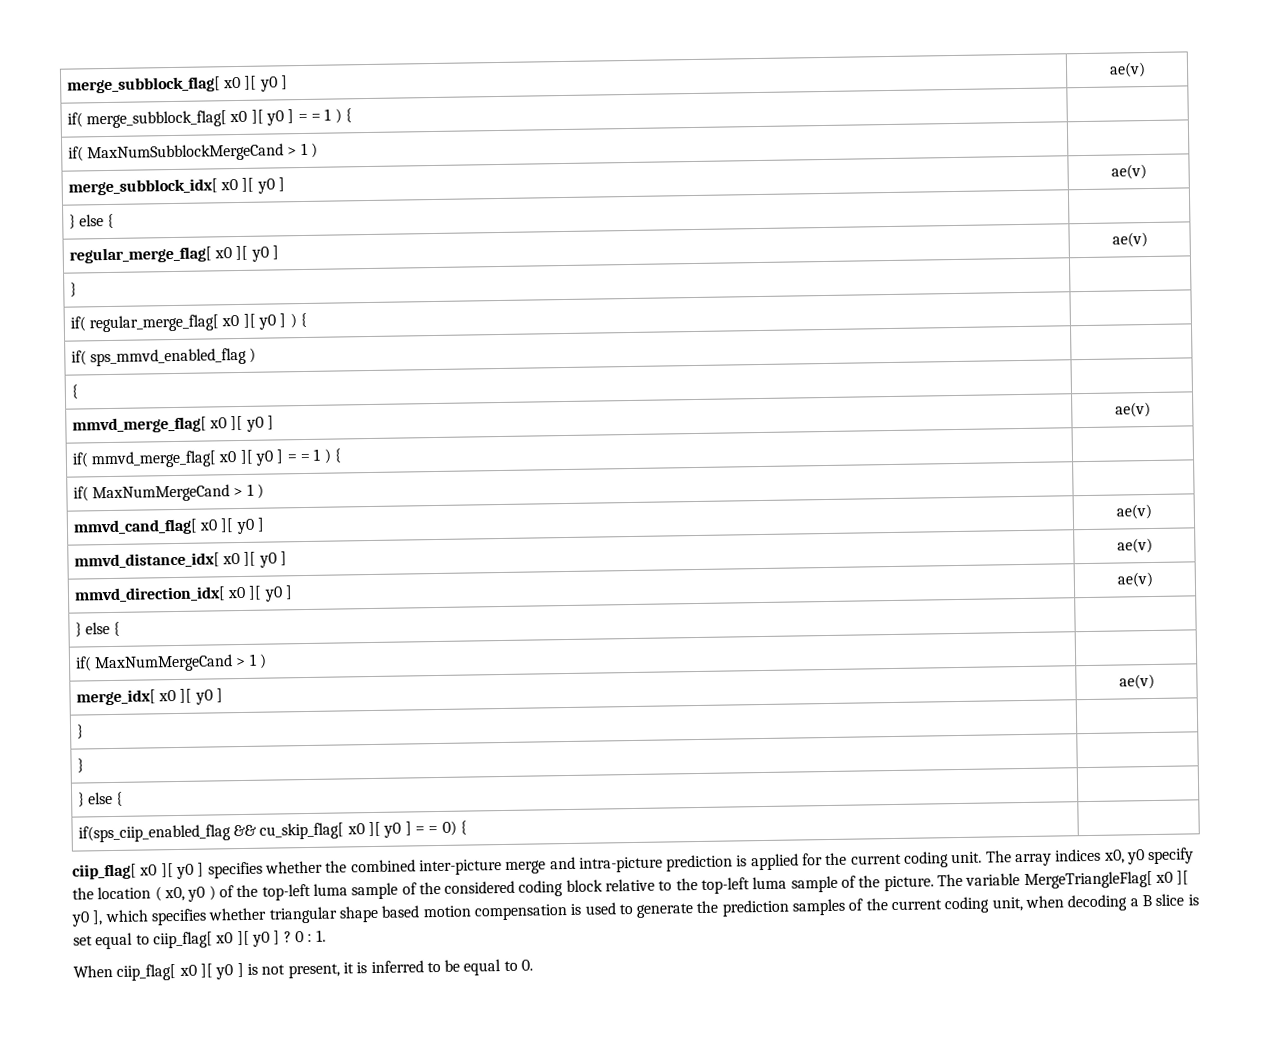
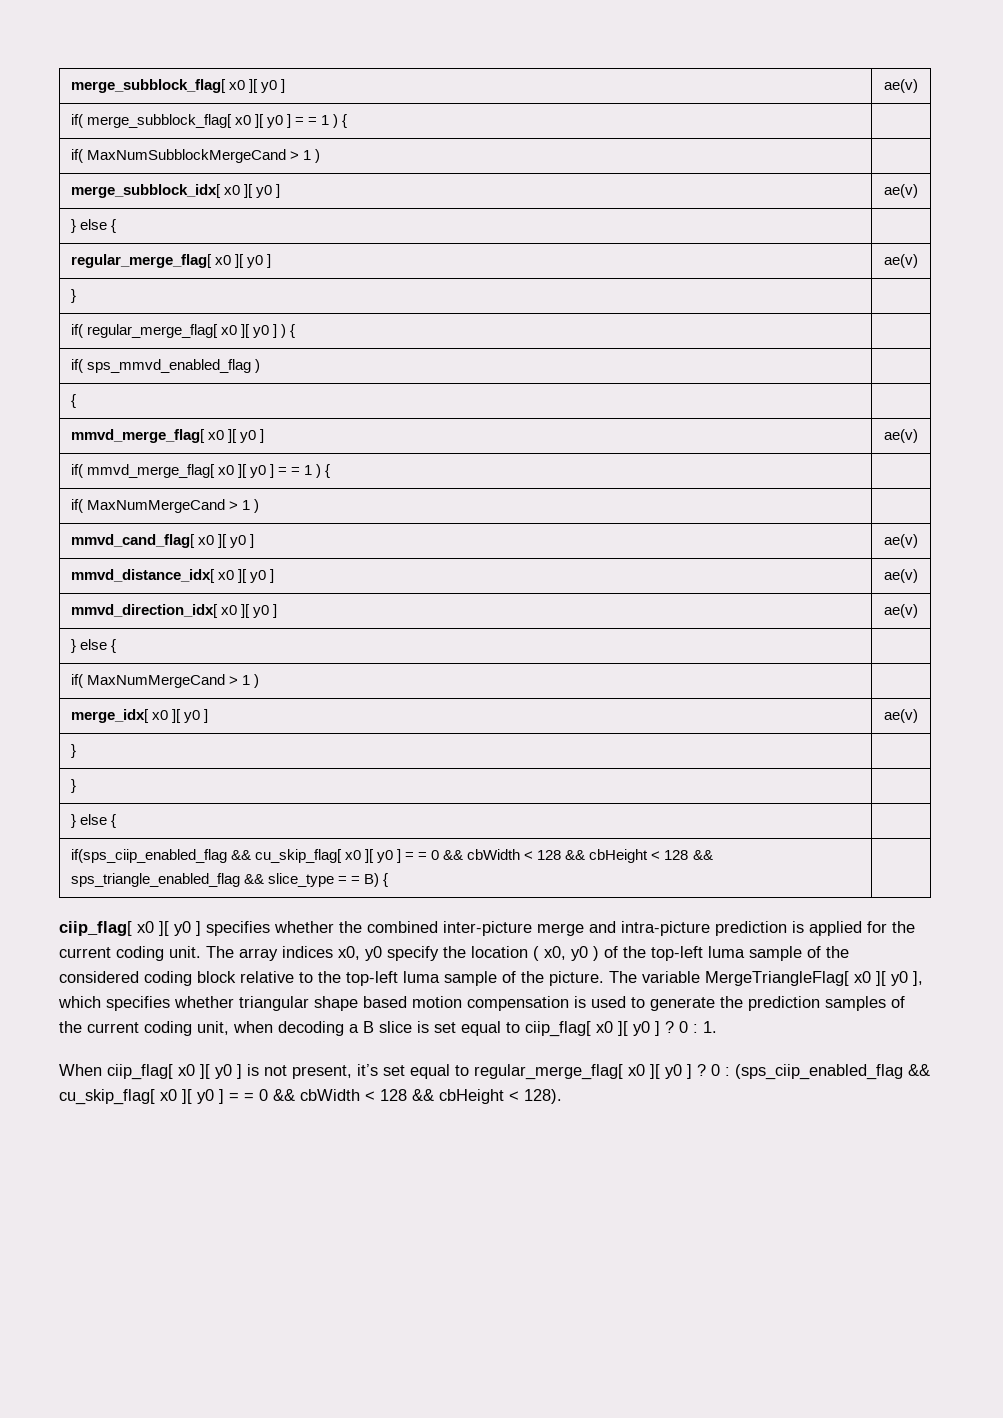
- if(sps_ciip_enabled_flag && cu_skip_flag[ x0 ][ y0 ] = = 0) { |
+ if(sps_ciip_enabled_flag && cu_skip_flag[ x0 ][ y0 ] = = 0 && cbWidth < 128 && cbHeight < 128 && sps_triangle_enabled_flag && slice_type = = B) { |
- When ciip_flag[ x0 ][ y0 ] is not present, it is inferred to be equal to 0.
+ When ciip_flag[ x0 ][ y0 ] is not present, it’s set equal to regular_merge_flag[ x0 ][ y0 ] ? 0 : (sps_ciip_enabled_flag && cu_skip_flag[ x0 ][ y0 ] = = 0 && cbWidth < 128 && cbHeight < 128).

